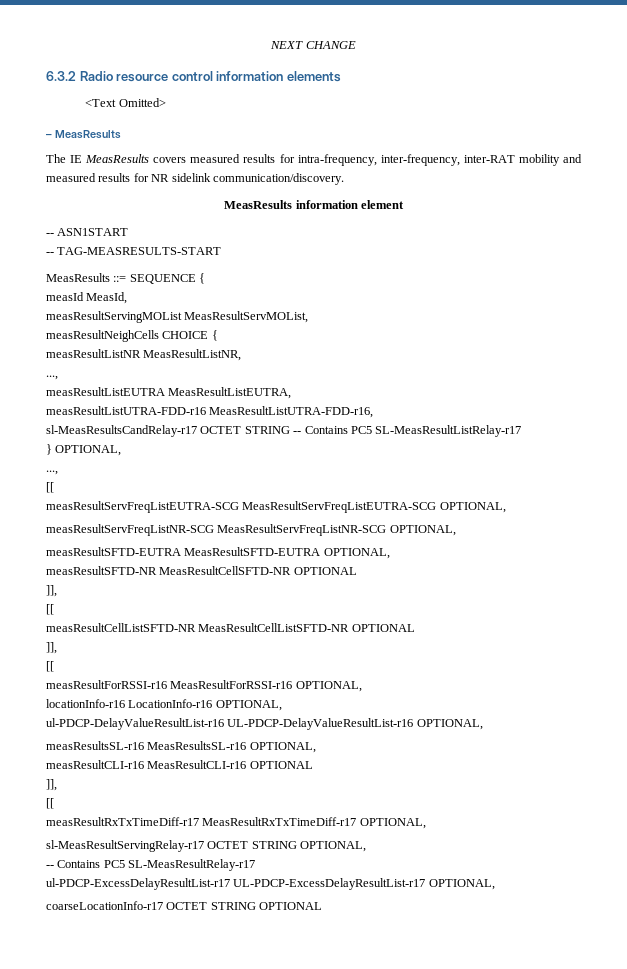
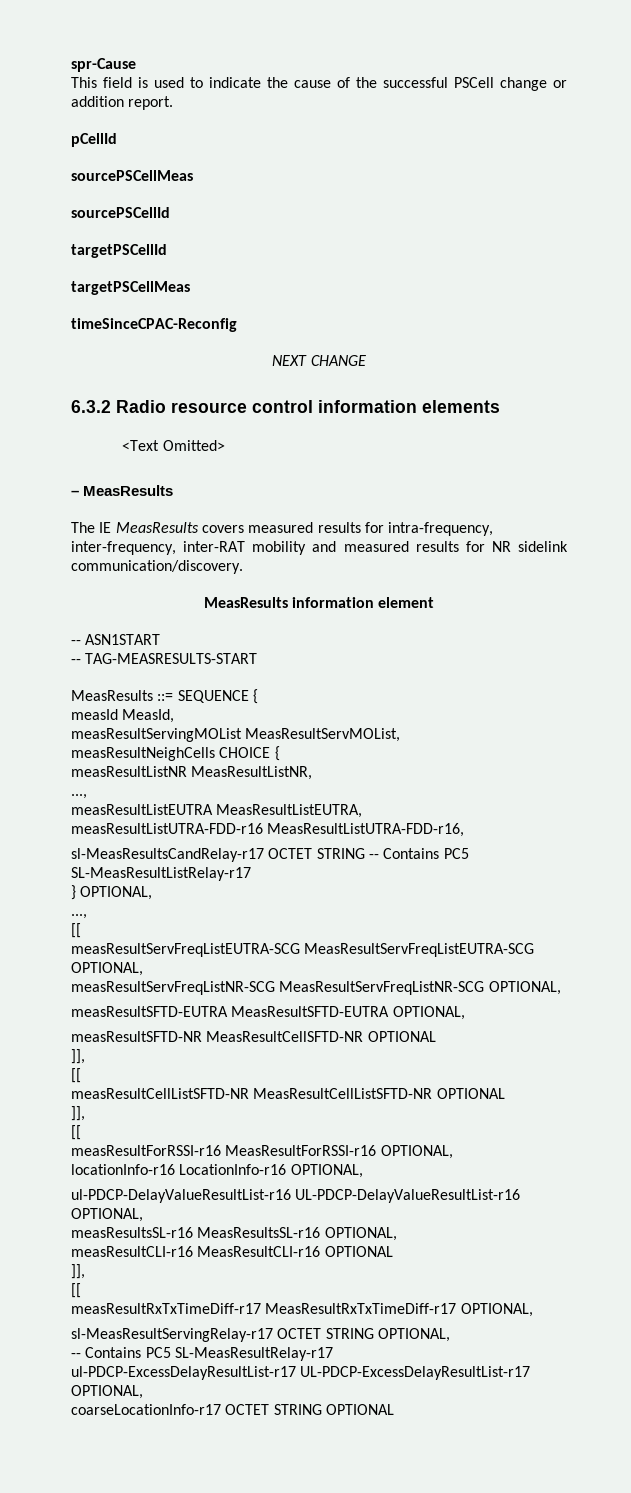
+ spr-Cause
+ This field is used to indicate the cause of the successful PSCell change or addition report.
+ pCellId
+ sourcePSCellMeas
+ sourcePSCellId
+ targetPSCellId
+ targetPSCellMeas
+ timeSinceCPAC-Reconfig

